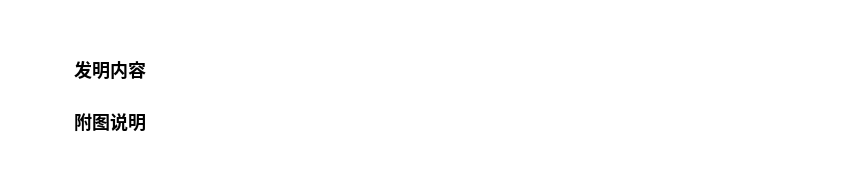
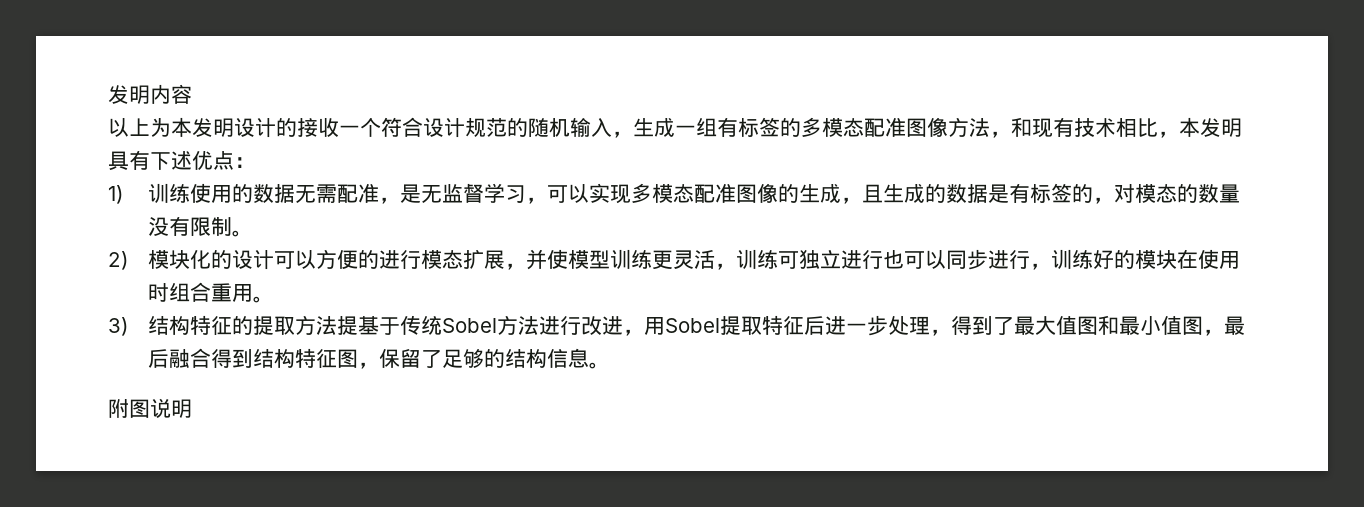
+ 以上为本发明设计的接收一个符合设计规范的随机输入，生成一组有标签的多模态配准图像方法，和现有技术相比，本发明具有下述优点：
+ 1)训练使用的数据无需配准，是无监督学习，可以实现多模态配准图像的生成，且生成的数据是有标签的，对模态的数量没有限制。
+ 2)模块化的设计可以方便的进行模态扩展，并使模型训练更灵活，训练可独立进行也可以同步进行，训练好的模块在使用时组合重用。
+ 3)结构特征的提取方法提基于传统Sobel方法进行改进，用Sobel提取特征后进一步处理，得到了最大值图和最小值图，最后融合得到结构特征图，保留了足够的结构信息。

